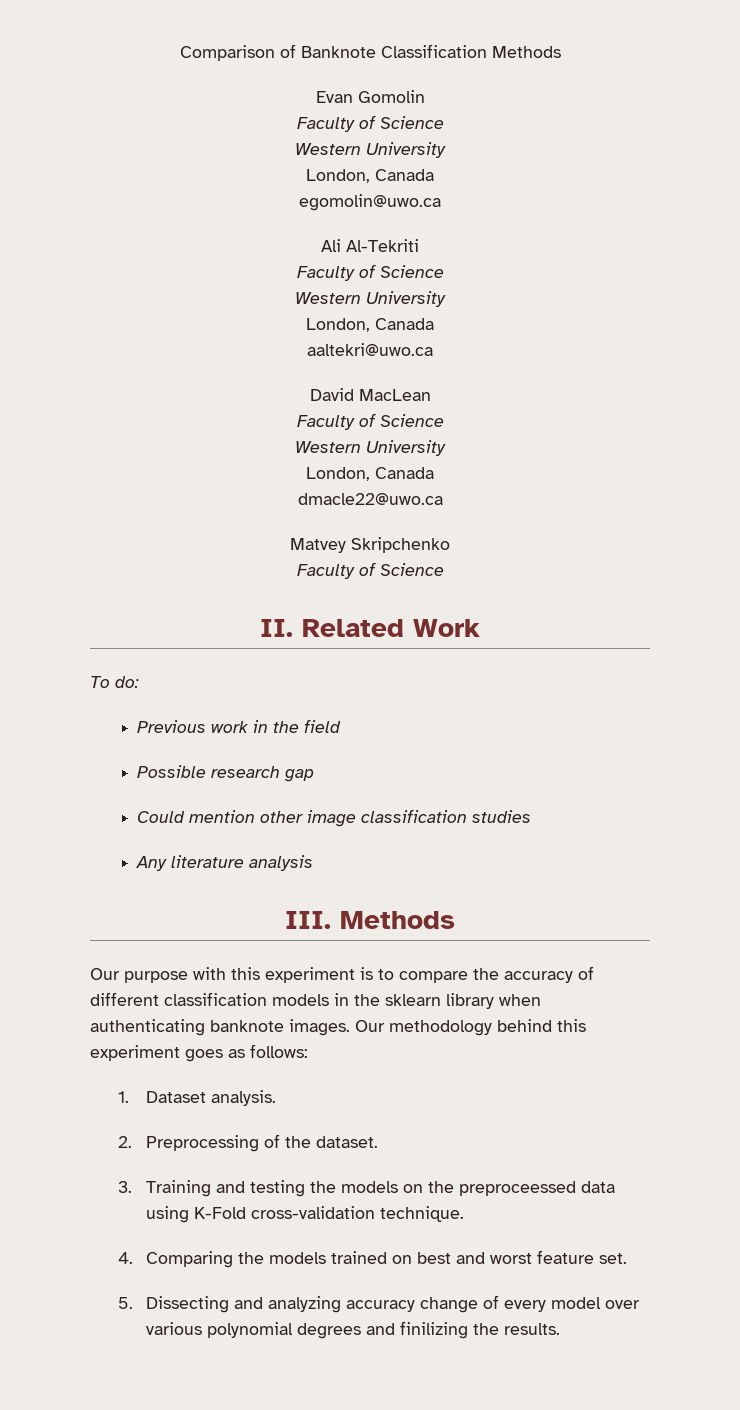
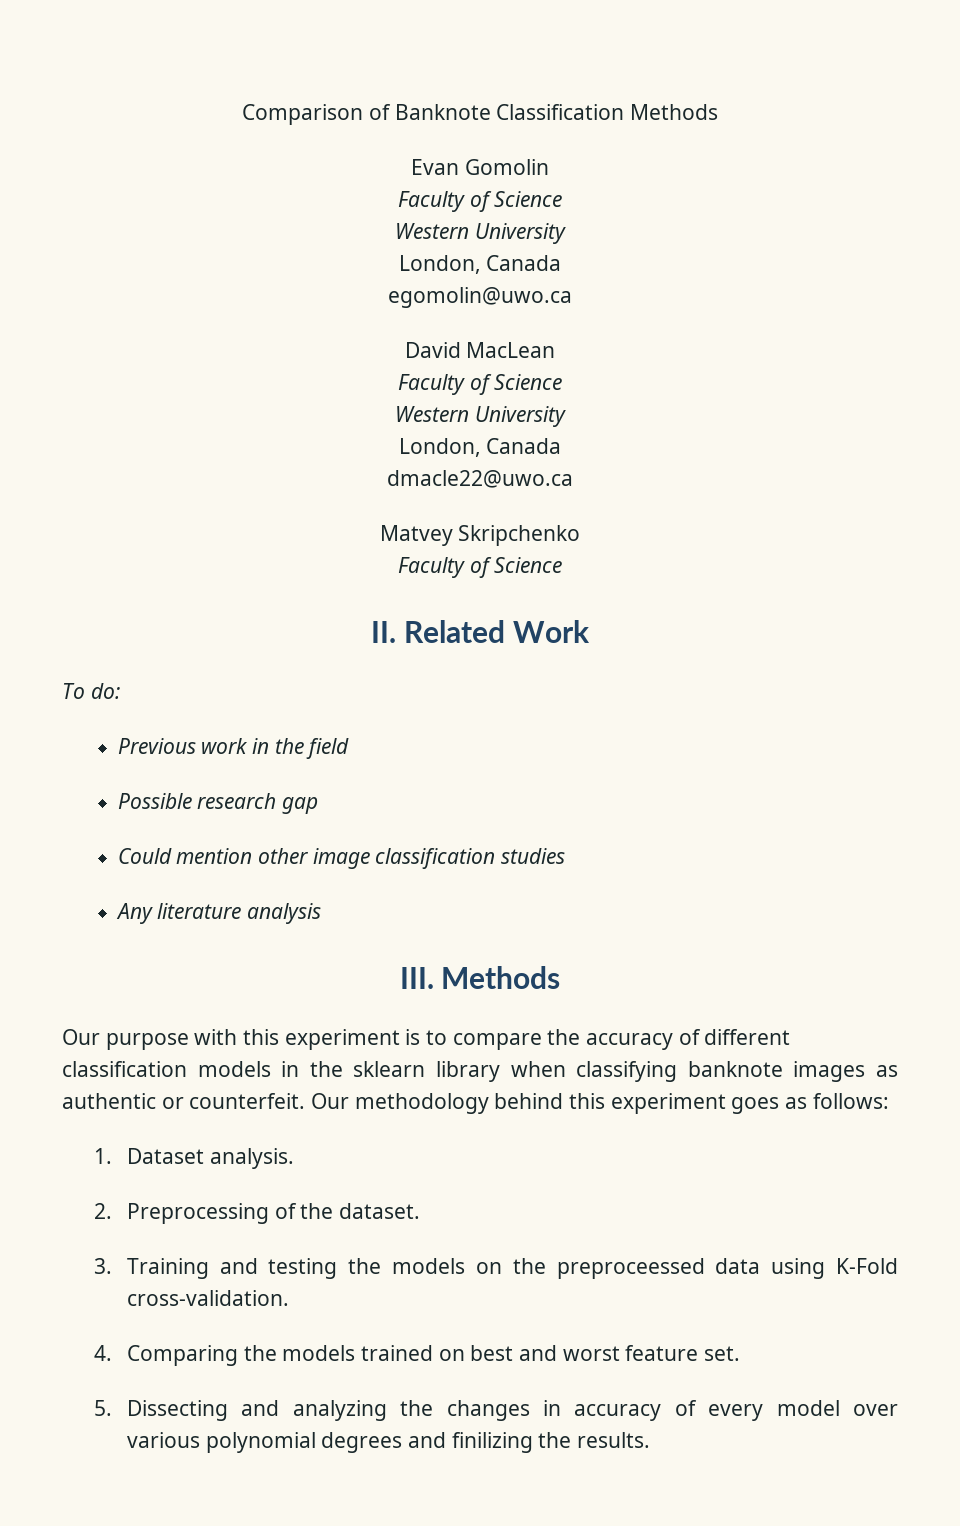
- Ali Al-Tekriti
- Faculty of Science
- Western University
- London, Canada
- aaltekri@uwo.ca
- Our purpose with this experiment is to compare the accuracy of different classification models in the sklearn library when authenticating banknote images.
+ Our purpose with this experiment is to compare the accuracy of different classification models in the sklearn library when classifying banknote images as authentic or counterfeit.
- 3. Training and testing the models on the preproceessed data using K-Fold cross-validation technique.
+ 3. Training and testing the models on the preproceessed data using K-Fold cross-validation.
- 5. Dissecting and analyzing accuracy change of every model over various polynomial degrees and finilizing the results.
+ 5. Dissecting and analyzing the changes in accuracy of every model over various polynomial degrees and finilizing the results.

